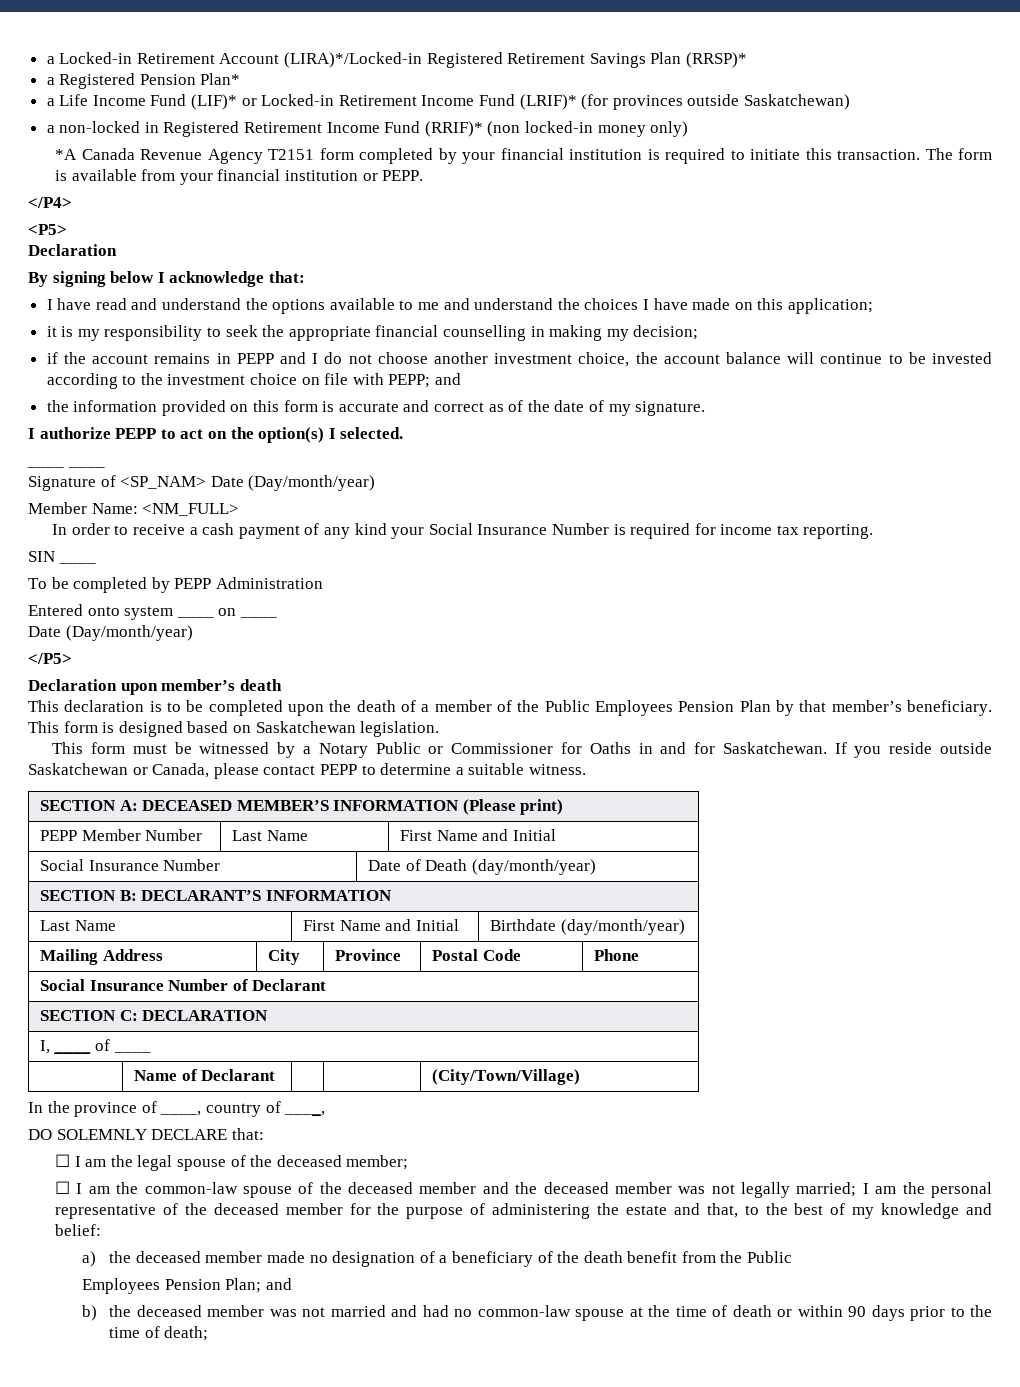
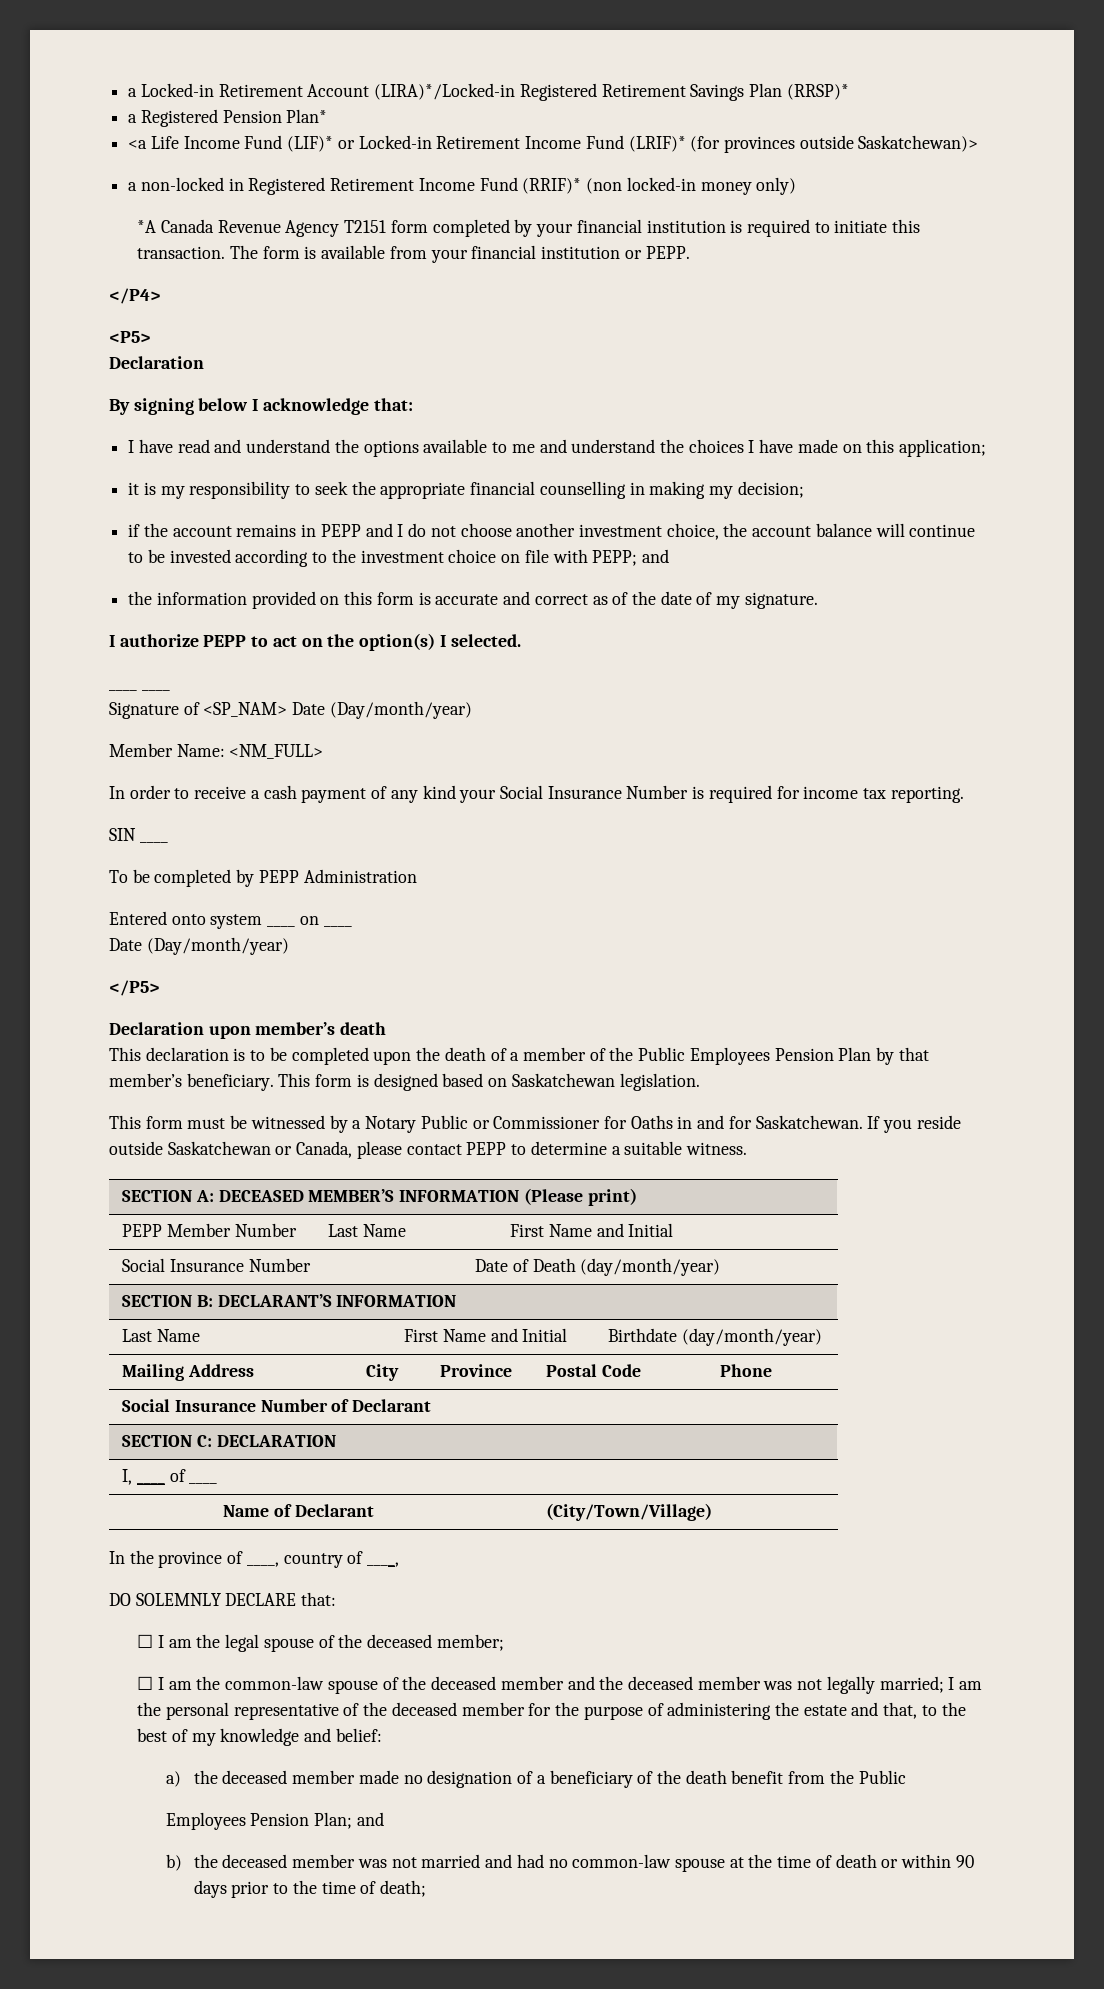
- a Life Income Fund (LIF)* or Locked-in Retirement Income Fund (LRIF)* (for provinces outside Saskatchewan)
+ <a Life Income Fund (LIF)* or Locked-in Retirement Income Fund (LRIF)* (for provinces outside Saskatchewan)>

